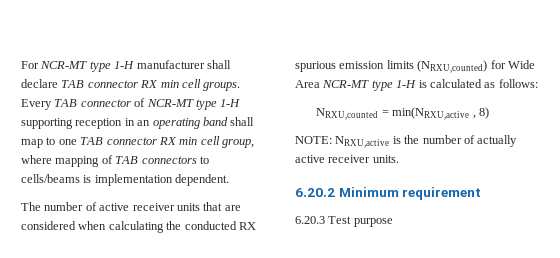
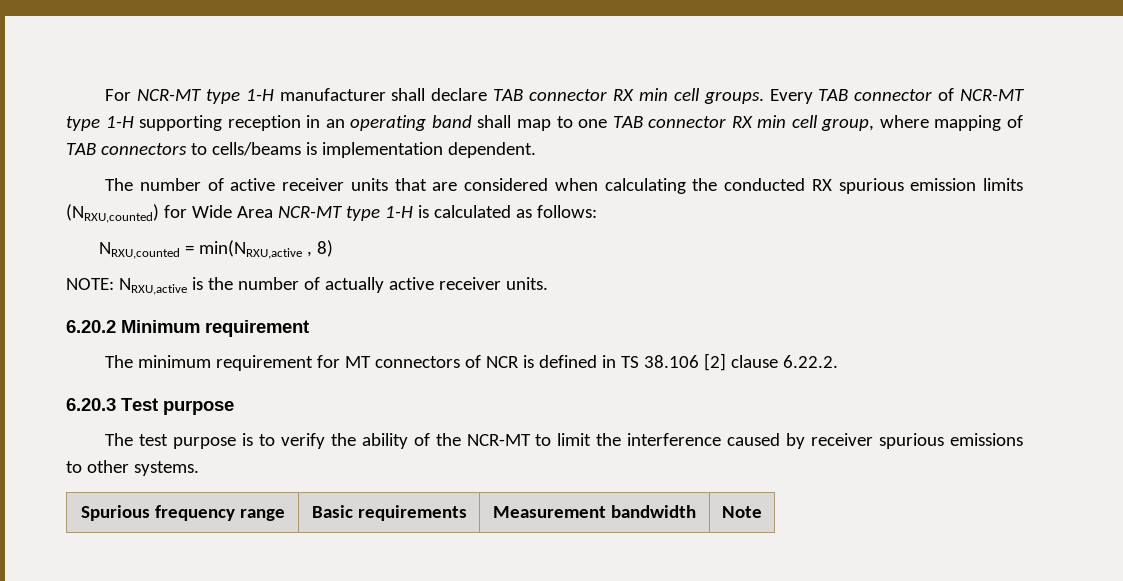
+ The minimum requirement for MT connectors of NCR is defined in TS 38.106 [2] clause 6.22.2.
  6.20.3 Test purpose
+ The test purpose is to verify the ability of the NCR-MT to limit the interference caused by receiver spurious emissions to other systems.
+ Spurious frequency range | Basic requirements | Measurement bandwidth | Note

